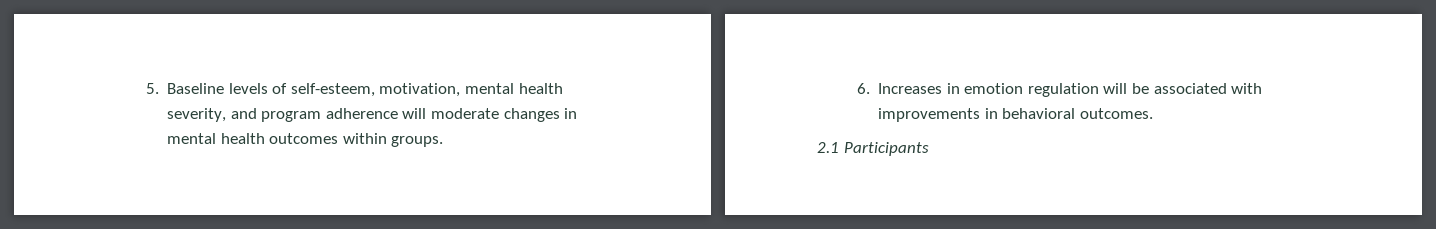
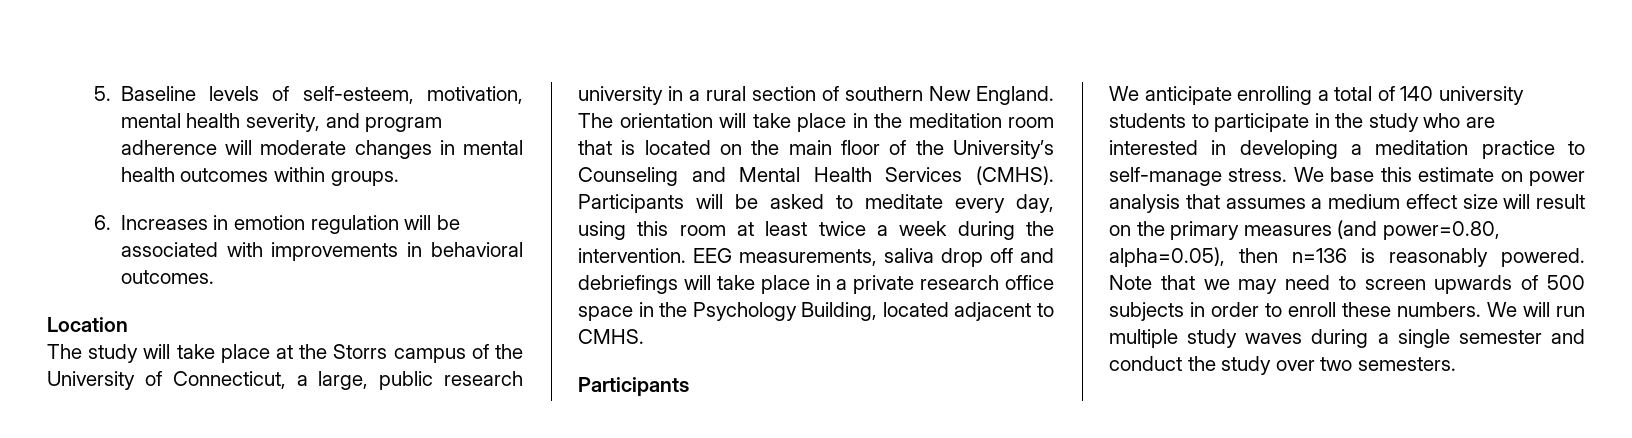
- 2.1 Participants
+ Location
+ The study will take place at the Storrs campus of the University of Connecticut, a large, public research university in a rural section of southern New England. The orientation will take place in the meditation room that is located on the main floor of the University’s Counseling and Mental Health Services (CMHS). Participants will be asked to meditate every day, using this room at least twice a week during the intervention. EEG measurements, saliva drop off and debriefings will take place in a private research office space in the Psychology Building, located adjacent to CMHS.
+ Participants
+ We anticipate enrolling a total of 140 university students to participate in the study who are interested in developing a meditation practice to self-manage stress. We base this estimate on power analysis that assumes a medium effect size will result on the primary measures (and power=0.80, alpha=0.05), then n=136 is reasonably powered. Note that we may need to screen upwards of 500 subjects in order to enroll these numbers. We will run multiple study waves during a single semester and conduct the study over two semesters.

